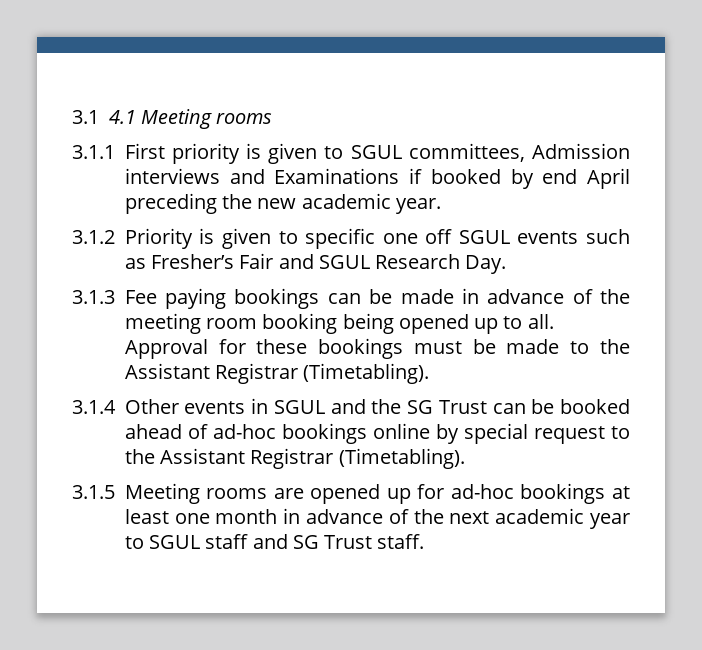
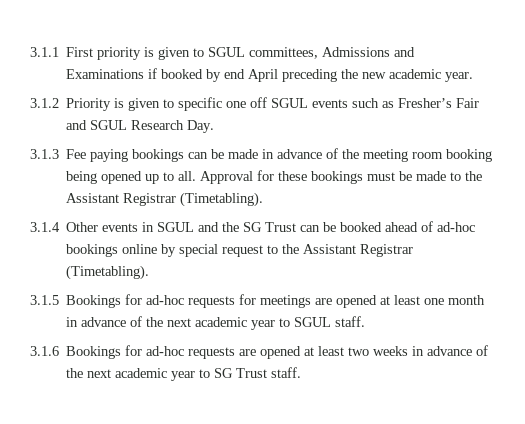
- 3.1 4.1 Meeting rooms
- 3.1.1 First priority is given to SGUL committees, Admission interviews and Examinations if booked by end April preceding the new academic year.
+ 3.1.1 First priority is given to SGUL committees, Admissions and Examinations if booked by end April preceding the new academic year.
- 3.1.5 Meeting rooms are opened up for ad-hoc bookings at least one month in advance of the next academic year to SGUL staff and SG Trust staff.
+ 3.1.5 Bookings for ad-hoc requests for meetings are opened at least one month in advance of the next academic year to SGUL staff.
+ 3.1.6 Bookings for ad-hoc requests are opened at least two weeks in advance of the next academic year to SG Trust staff.

